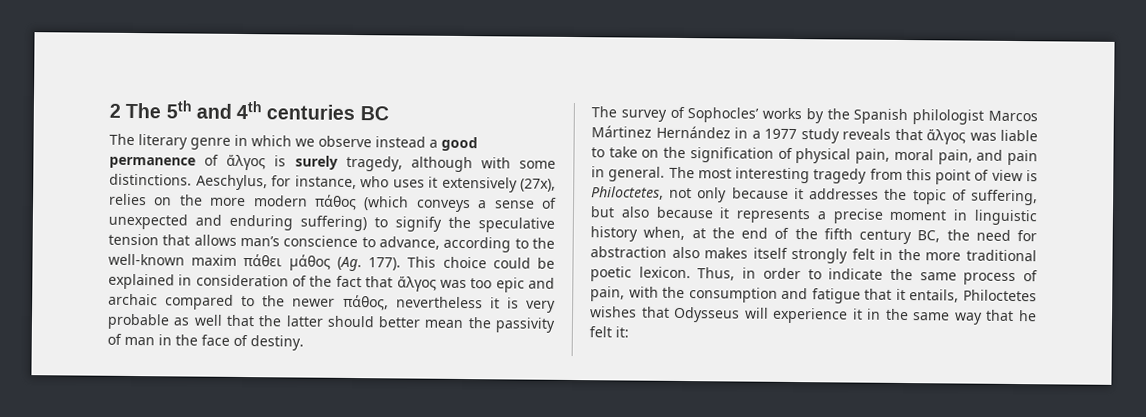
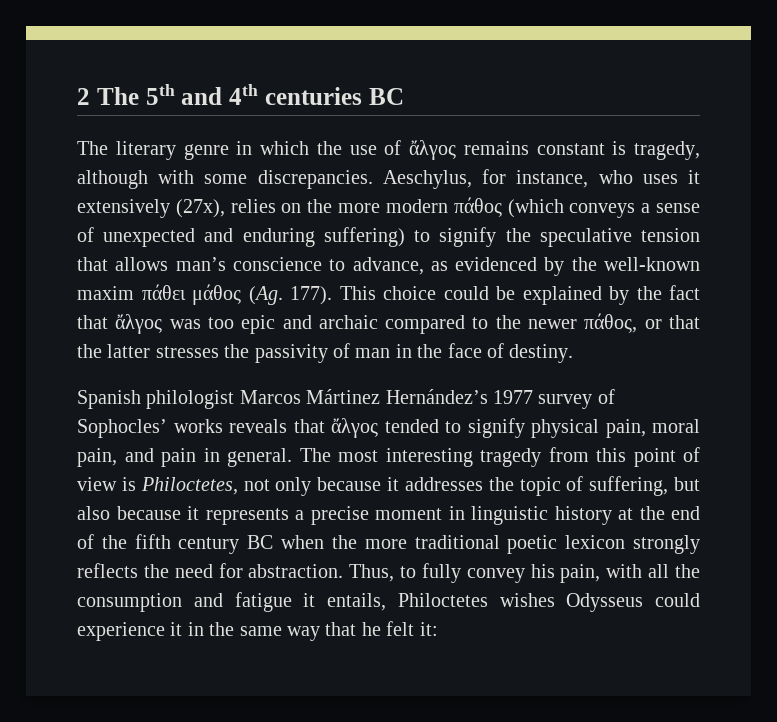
- The literary genre in which we observe instead a good permanence of ἄλγος is surely tragedy, although with some distinctions.
+ The literary genre in which the use of ἄλγος remains constant is tragedy, although with some discrepancies.
- Aeschylus, for instance, who uses it extensively (27x), relies on the more modern πάθος (which conveys a sense of unexpected and enduring suffering) to signify the speculative tension that allows man’s conscience to advance, according to the well-known maxim πάθει μάθος (Ag. 177).
+ Aeschylus, for instance, who uses it extensively (27x), relies on the more modern πάθος (which conveys a sense of unexpected and enduring suffering) to signify the speculative tension that allows man’s conscience to advance, as evidenced by the well-known maxim πάθει μάθος (Ag. 177).
- This choice could be explained in consideration of the fact that ἄλγος was too epic and archaic compared to the newer πάθος, nevertheless it is very probable as well that the latter should better mean the passivity of man in the face of destiny.
+ This choice could be explained by the fact that ἄλγος was too epic and archaic compared to the newer πάθος, or that the latter stresses the passivity of man in the face of destiny.
- The survey of Sophocles’ works by the Spanish philologist Marcos Mártinez Hernández in a 1977 study reveals that ἄλγος was liable to take on the signification of physical pain, moral pain, and pain in general.
+ Spanish philologist Marcos Mártinez Hernández’s 1977 survey of Sophocles’ works reveals that ἄλγος tended to signify physical pain, moral pain, and pain in general.
- The most interesting tragedy from this point of view is Philoctetes, not only because it addresses the topic of suffering, but also because it represents a precise moment in linguistic history when, at the end of the fifth century BC, the need for abstraction also makes itself strongly felt in the more traditional poetic lexicon. Thus, in order to indicate the same process of pain, with the consumption and fatigue that it entails, Philoctetes wishes that Odysseus will experience it in the same way that he felt it:
+ The most interesting tragedy from this point of view is Philoctetes, not only because it addresses the topic of suffering, but also because it represents a precise moment in linguistic history at the end of the fifth century BC when the more traditional poetic lexicon strongly reflects the need for abstraction. Thus, to fully convey his pain, with all the consumption and fatigue it entails, Philoctetes wishes Odysseus could experience it in the same way that he felt it:

